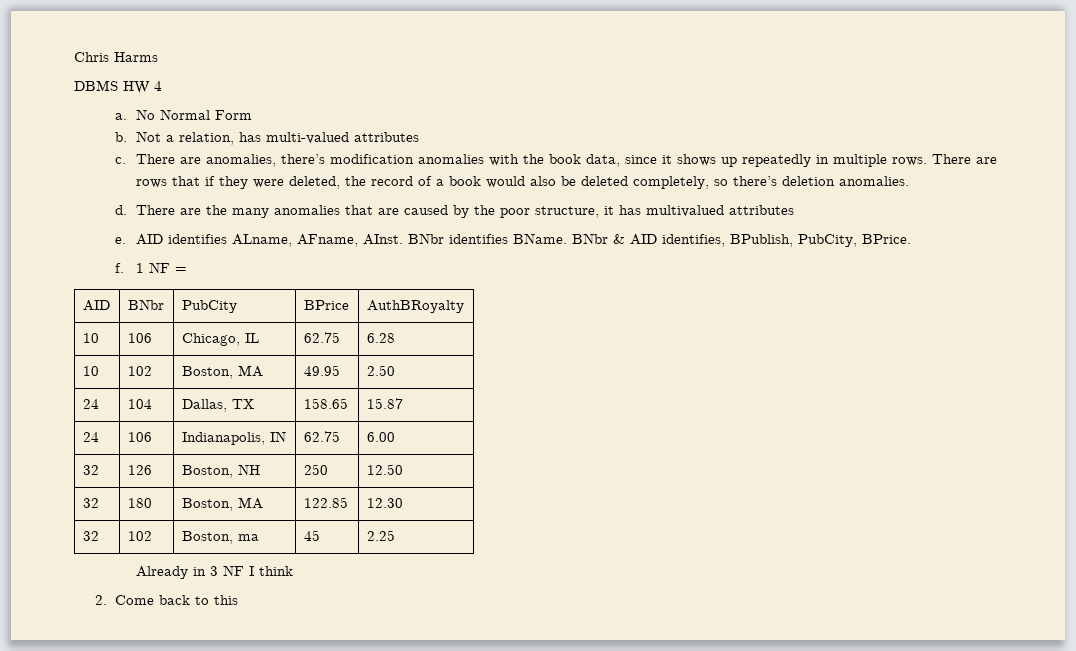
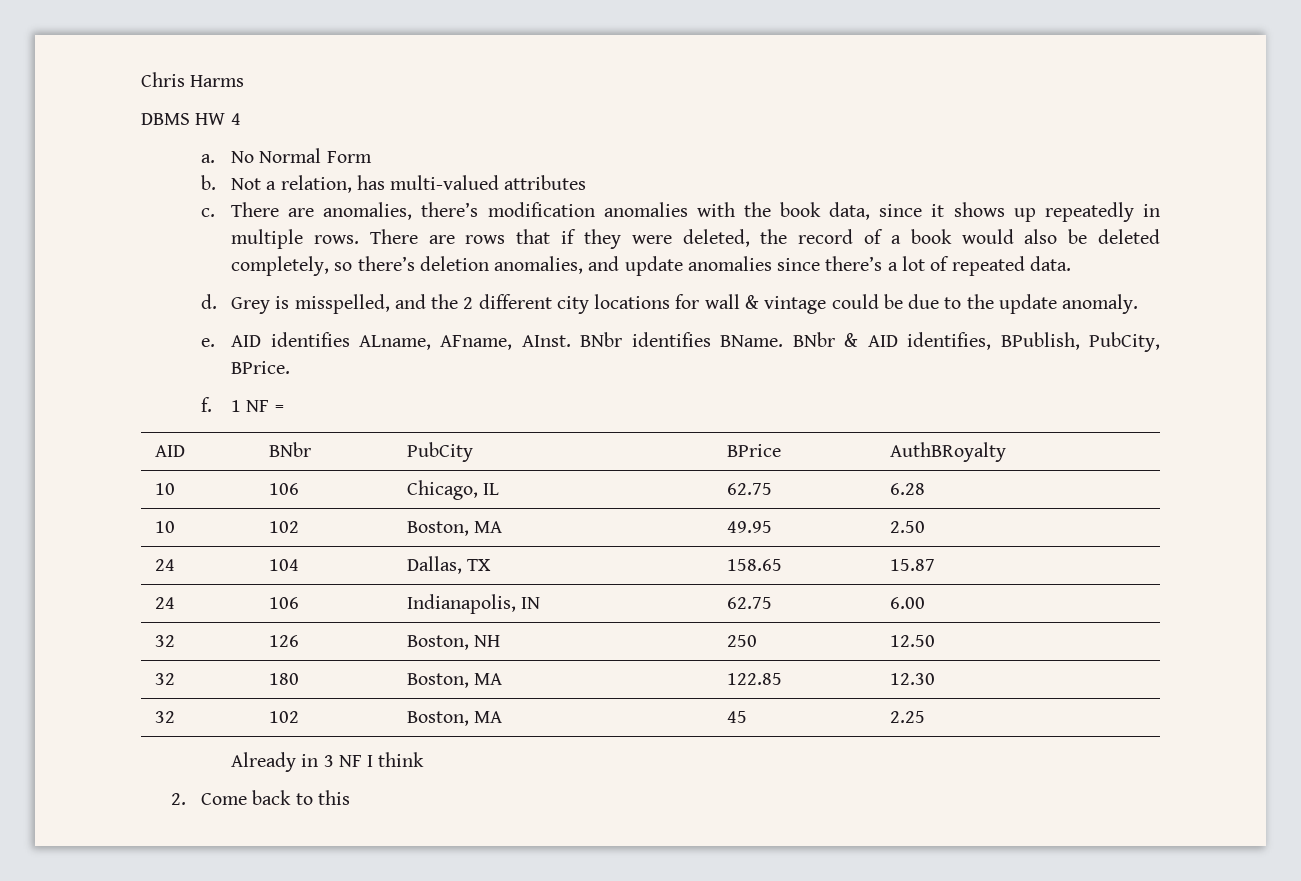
- There are rows that if they were deleted, the record of a book would also be deleted completely, so there’s deletion anomalies.
- d. There are the many anomalies that are caused by the poor structure, it has multivalued attributes
+ There are rows that if they were deleted, the record of a book would also be deleted completely, so there’s deletion anomalies, and update anomalies since there’s a lot of repeated data.
+ d. Grey is misspelled, and the 2 different city locations for wall & vintage could be due to the update anomaly.
- 32 | 102 | Boston, ma | 45 | 2.25
+ 32 | 102 | Boston, MA | 45 | 2.25

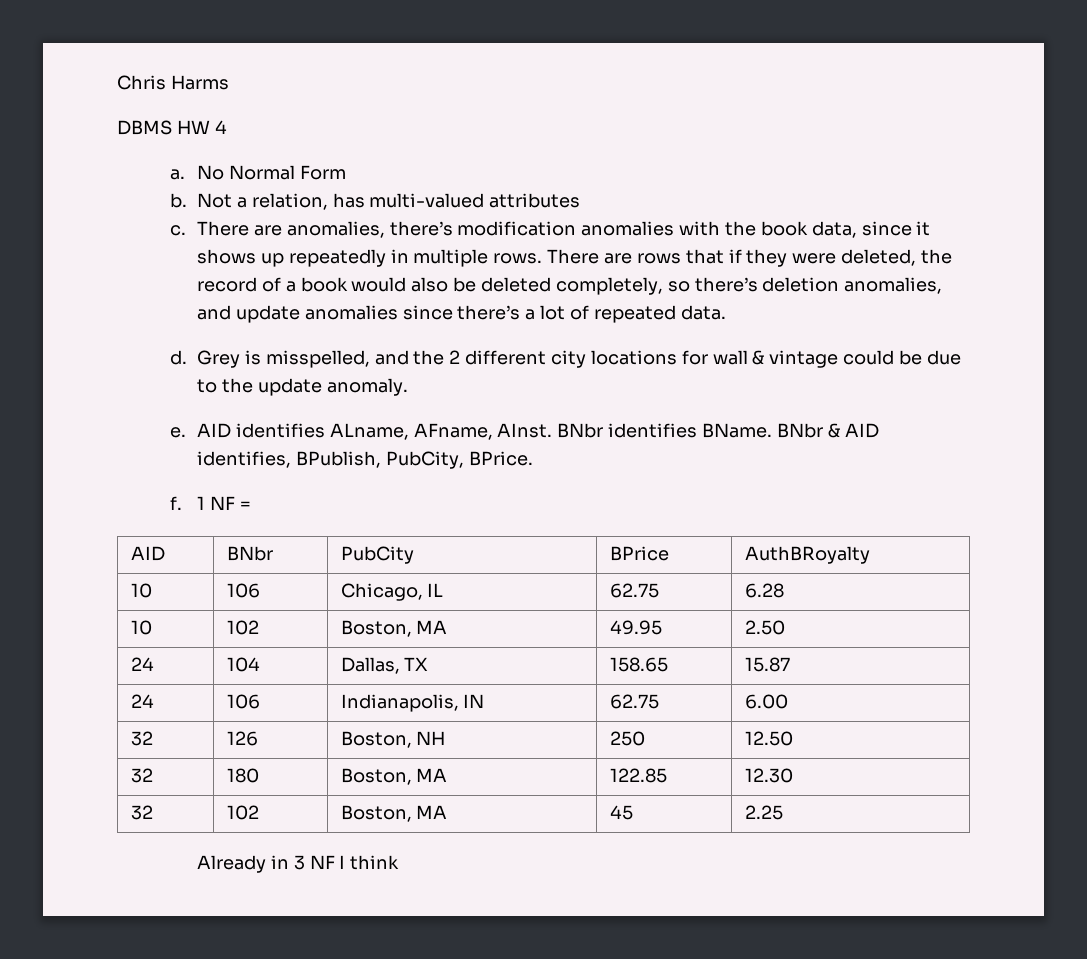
- 2. Come back to this

